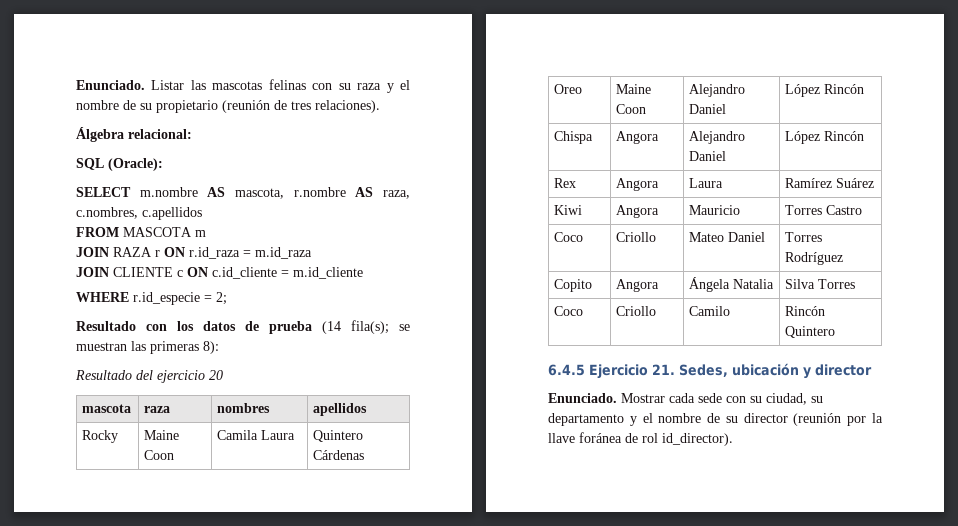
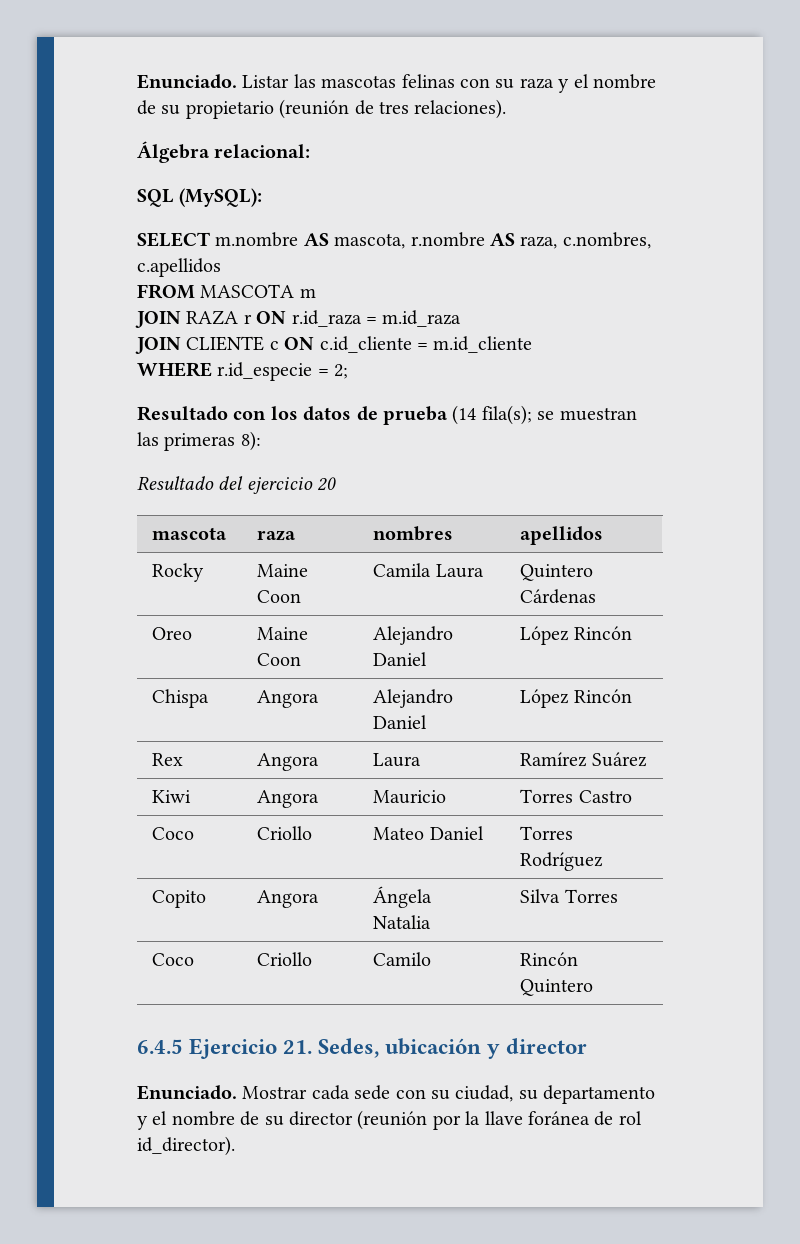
- SQL (Oracle):
+ SQL (MySQL):

